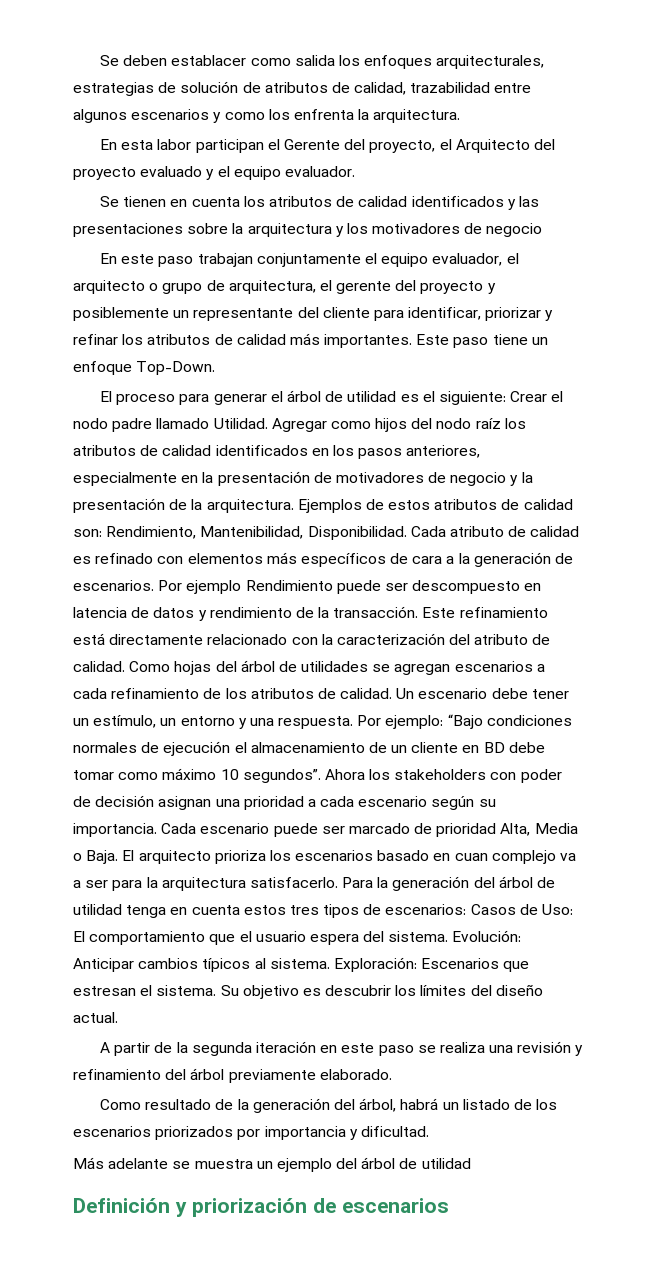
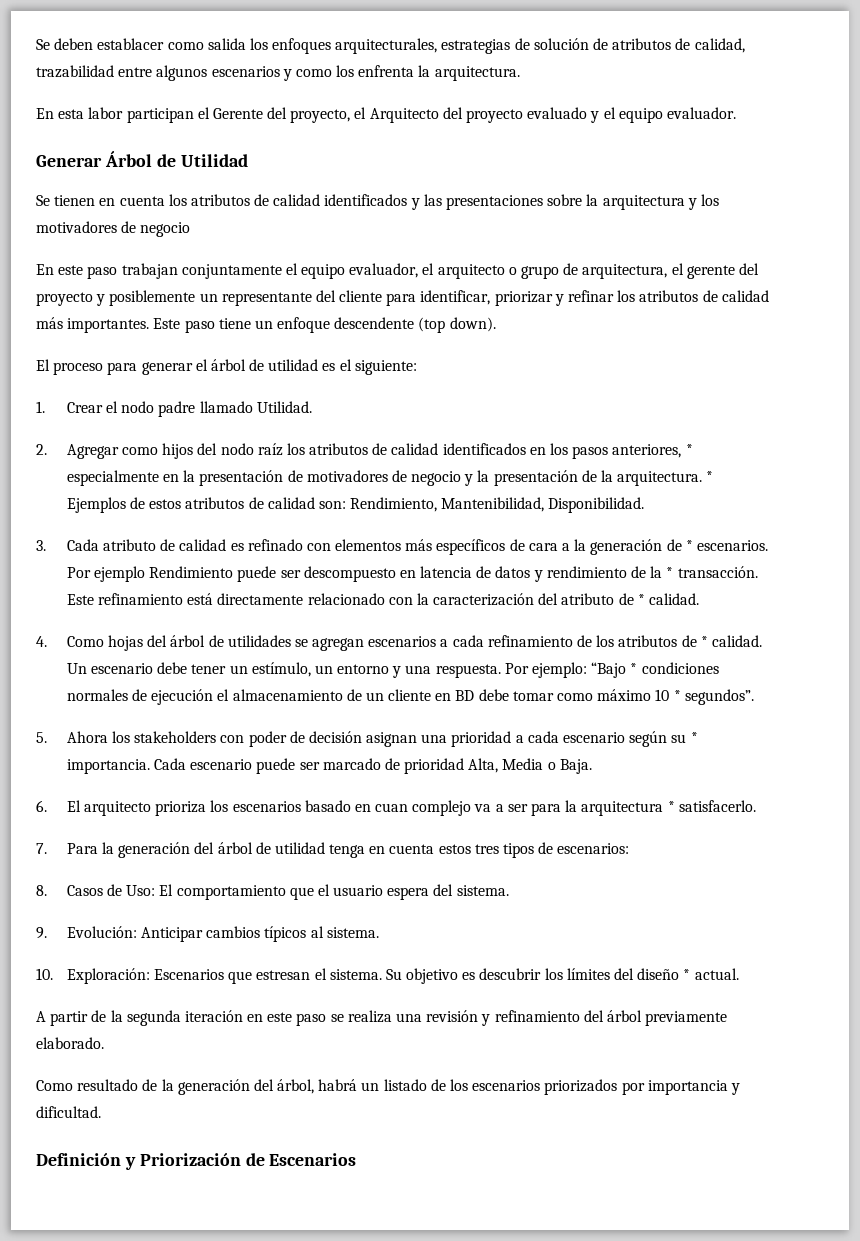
+ Generar Árbol de Utilidad
- Este paso tiene un enfoque Top-Down.
+ Este paso tiene un enfoque descendente (top down).
- El proceso para generar el árbol de utilidad es el siguiente: Crear el nodo padre llamado Utilidad. Agregar como hijos del nodo raíz los atributos de calidad identificados en los pasos anteriores, especialmente en la presentación de motivadores de negocio y la presentación de la arquitectura.
+ El proceso para generar el árbol de utilidad es el siguiente:
+ 1. Crear el nodo padre llamado Utilidad.
+ 2. Agregar como hijos del nodo raíz los atributos de calidad identificados en los pasos anteriores, * especialmente en la presentación de motivadores de negocio y la presentación de la arquitectura.
- Ejemplos de estos atributos de calidad son: Rendimiento, Mantenibilidad, Disponibilidad. Cada atributo de calidad es refinado con elementos más específicos de cara a la generación de escenarios.
+ * Ejemplos de estos atributos de calidad son: Rendimiento, Mantenibilidad, Disponibilidad.
+ 3. Cada atributo de calidad es refinado con elementos más específicos de cara a la generación de * escenarios.
- Por ejemplo Rendimiento puede ser descompuesto en latencia de datos y rendimiento de la transacción.
+ Por ejemplo Rendimiento puede ser descompuesto en latencia de datos y rendimiento de la * transacción.
- Este refinamiento está directamente relacionado con la caracterización del atributo de calidad. Como hojas del árbol de utilidades se agregan escenarios a cada refinamiento de los atributos de calidad.
+ Este refinamiento está directamente relacionado con la caracterización del atributo de * calidad.
+ 4. Como hojas del árbol de utilidades se agregan escenarios a cada refinamiento de los atributos de * calidad.
- Por ejemplo: “Bajo condiciones normales de ejecución el almacenamiento de un cliente en BD debe tomar como máximo 10 segundos”. Ahora los stakeholders con poder de decisión asignan una prioridad a cada escenario según su importancia.
+ Por ejemplo: “Bajo * condiciones normales de ejecución el almacenamiento de un cliente en BD debe tomar como máximo 10 * segundos”.
+ 5. Ahora los stakeholders con poder de decisión asignan una prioridad a cada escenario según su * importancia.
- Cada escenario puede ser marcado de prioridad Alta, Media o Baja. El arquitecto prioriza los escenarios basado en cuan complejo va a ser para la arquitectura satisfacerlo. Para la generación del árbol de utilidad tenga en cuenta estos tres tipos de escenarios: Casos de Uso:
+ Cada escenario puede ser marcado de prioridad Alta, Media o Baja.
+ 6. El arquitecto prioriza los escenarios basado en cuan complejo va a ser para la arquitectura * satisfacerlo.
+ 7. Para la generación del árbol de utilidad tenga en cuenta estos tres tipos de escenarios:
+ 8. Casos de Uso:
- El comportamiento que el usuario espera del sistema. Evolución:
+ El comportamiento que el usuario espera del sistema.
+ 9. Evolución:
- Anticipar cambios típicos al sistema. Exploración:
+ Anticipar cambios típicos al sistema.
+ 10. Exploración:
- Su objetivo es descubrir los límites del diseño actual.
+ Su objetivo es descubrir los límites del diseño * actual.
- Más adelante se muestra un ejemplo del árbol de utilidad
- Definición y priorización de escenarios
+ Definición y Priorización de Escenarios

